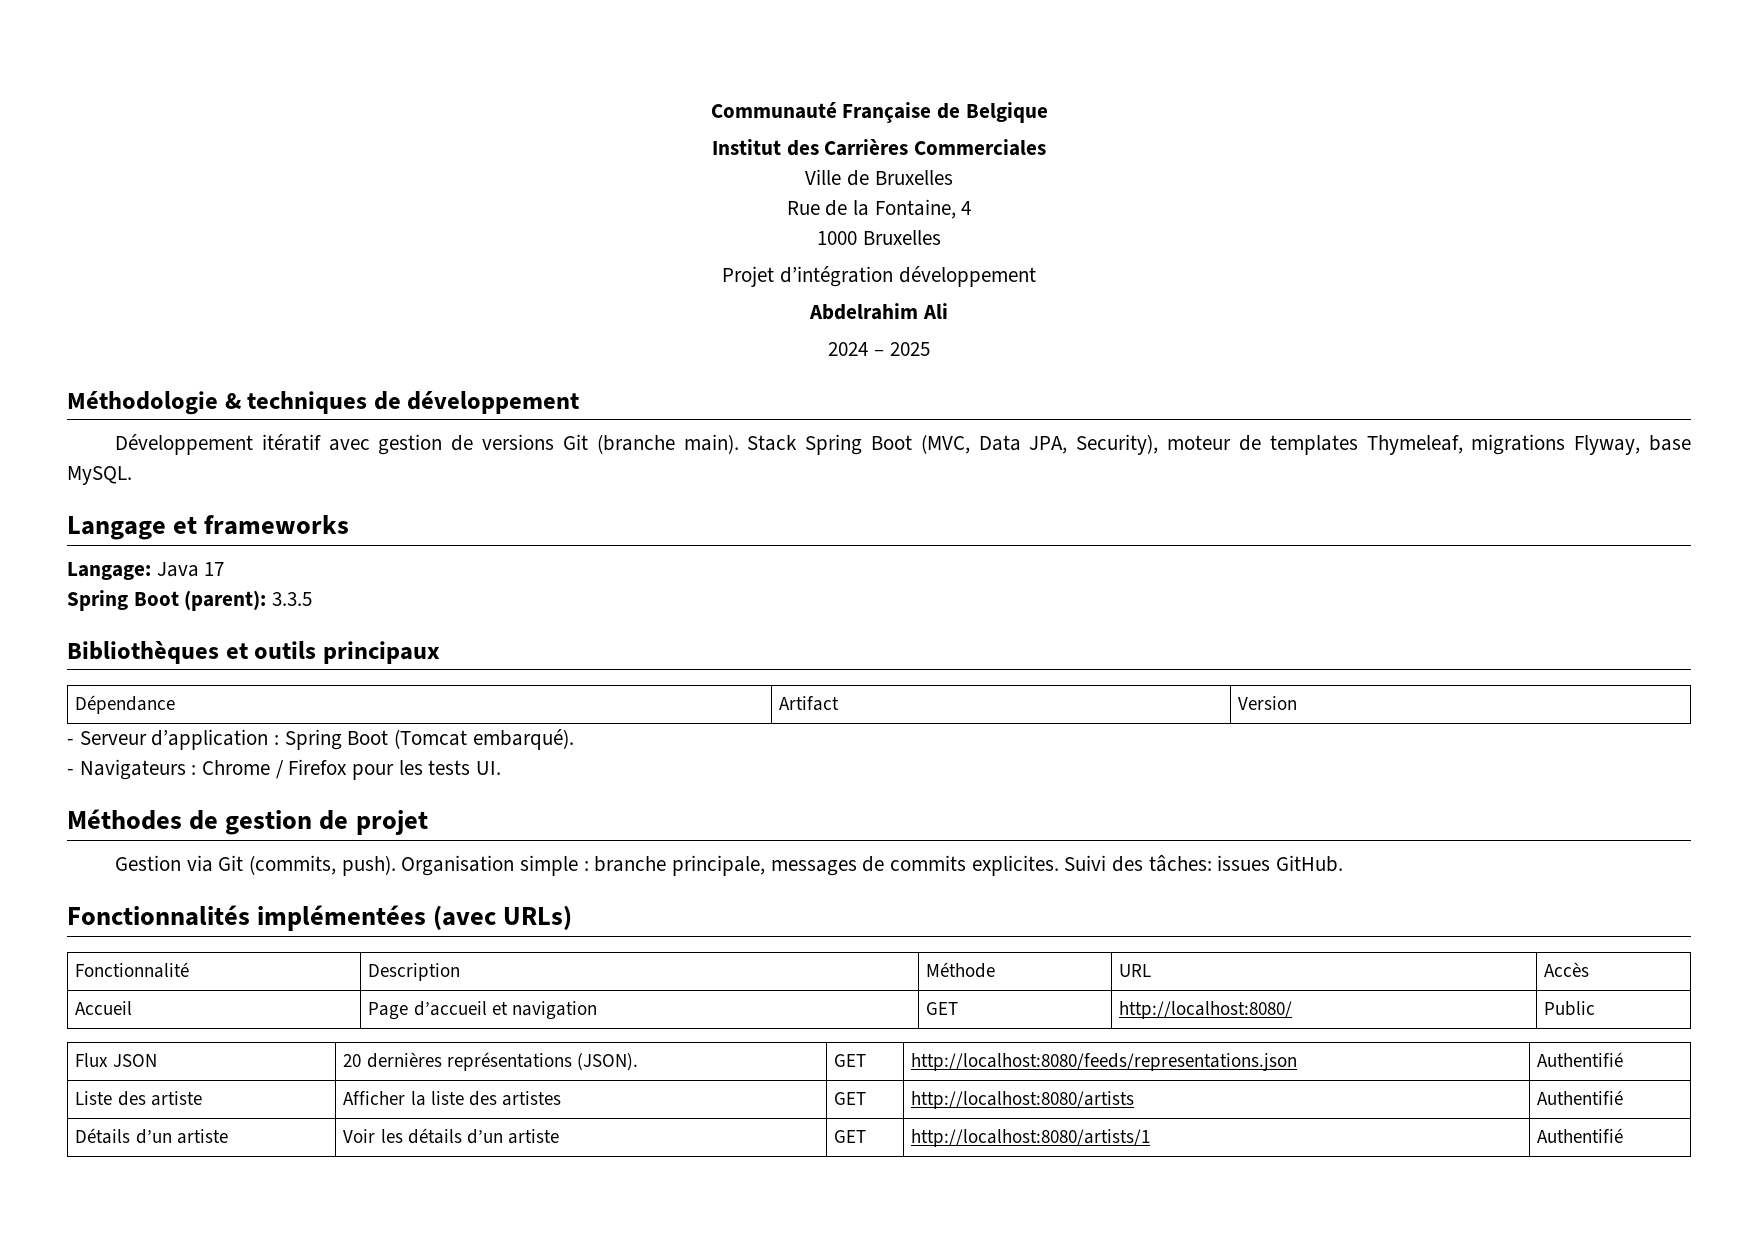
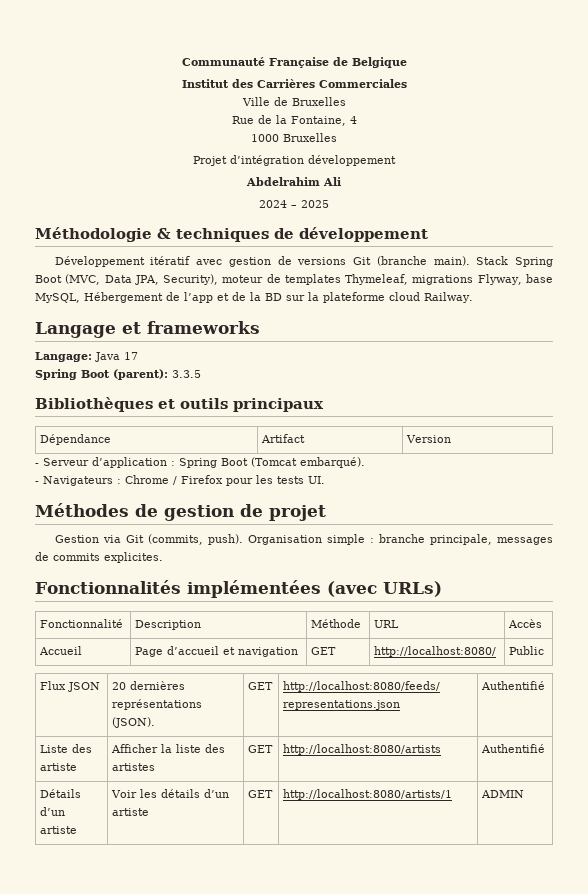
- Stack Spring Boot (MVC, Data JPA, Security), moteur de templates Thymeleaf, migrations Flyway, base MySQL.
+ Stack Spring Boot (MVC, Data JPA, Security), moteur de templates Thymeleaf, migrations Flyway, base MySQL, Hébergement de l’app et de la BD sur la plateforme cloud Railway.
- Suivi des tâches: issues GitHub.
- Détails d’un artiste | Voir les détails d’un artiste | GET | http://localhost:8080/artists/1 | Authentifié
+ Détails d’un artiste | Voir les détails d’un artiste | GET | http://localhost:8080/artists/1 | ADMIN

